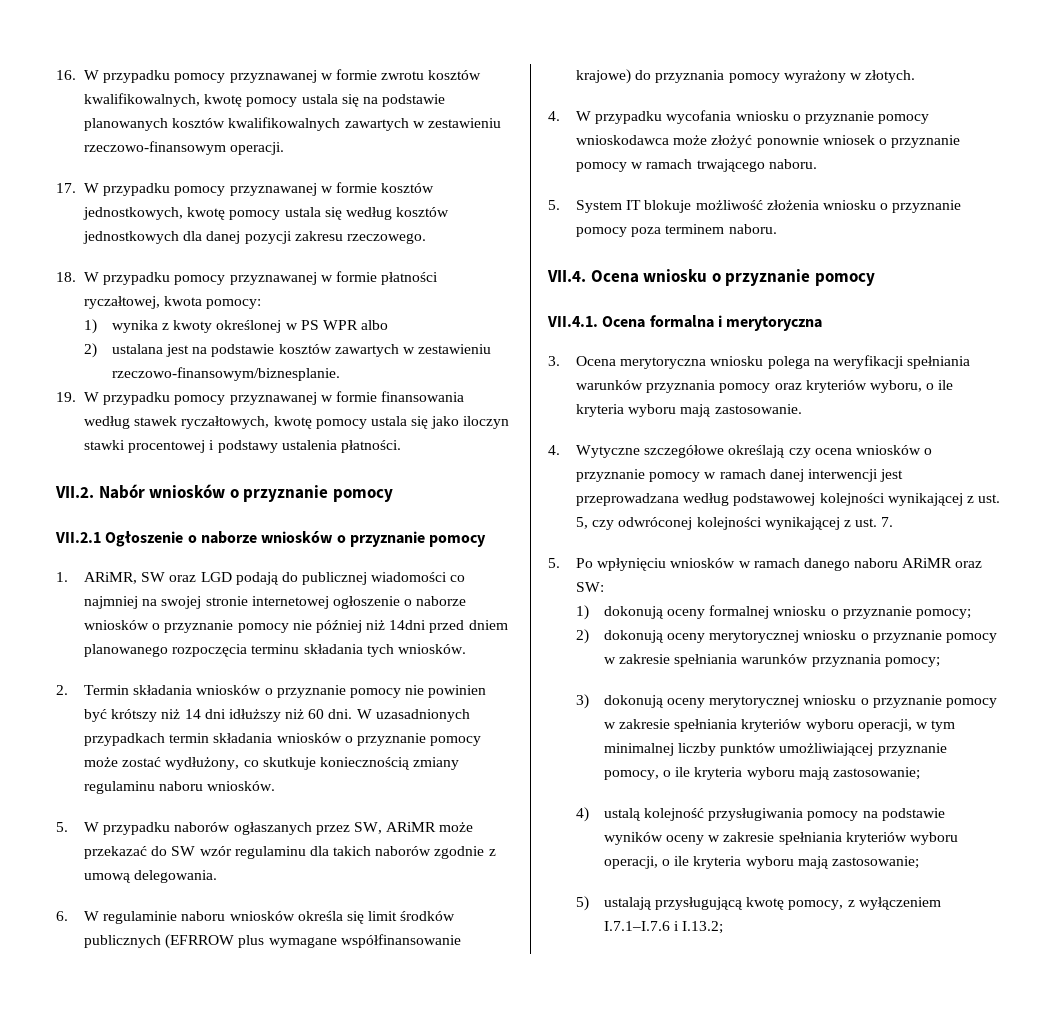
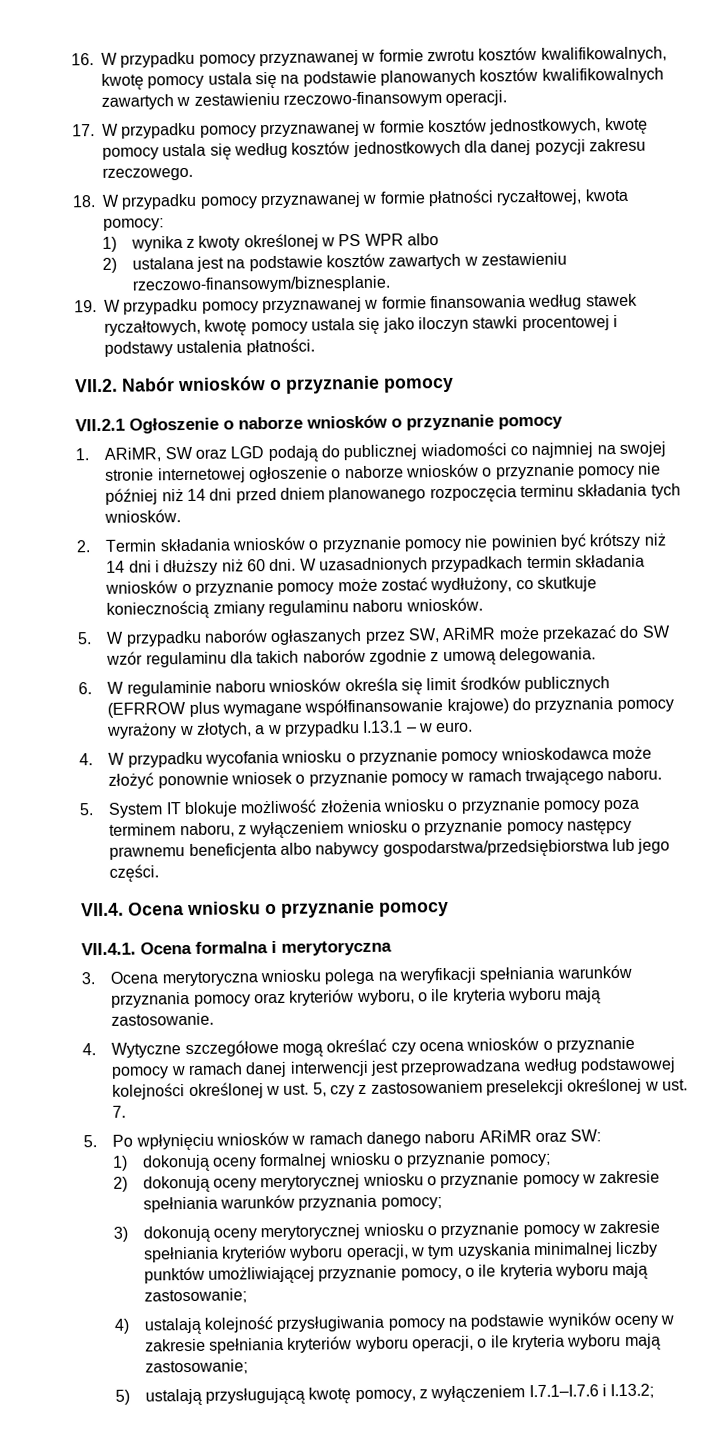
- 1. ARiMR, SW oraz LGD podają do publicznej wiadomości co najmniej na swojej stronie internetowej ogłoszenie o naborze wniosków o przyznanie pomocy nie później niż 14dni przed dniem planowanego rozpoczęcia terminu składania tych wniosków.
+ 1. ARiMR, SW oraz LGD podają do publicznej wiadomości co najmniej na swojej stronie internetowej ogłoszenie o naborze wniosków o przyznanie pomocy nie później niż 14 dni przed dniem planowanego rozpoczęcia terminu składania tych wniosków.
- 2. Termin składania wniosków o przyznanie pomocy nie powinien być krótszy niż 14 dni idłuższy niż 60 dni.
+ 2. Termin składania wniosków o przyznanie pomocy nie powinien być krótszy niż 14 dni i dłuższy niż 60 dni.
- 6. W regulaminie naboru wniosków określa się limit środków publicznych (EFRROW plus wymagane współfinansowanie krajowe) do przyznania pomocy wyrażony w złotych.
+ 6. W regulaminie naboru wniosków określa się limit środków publicznych (EFRROW plus wymagane współfinansowanie krajowe) do przyznania pomocy wyrażony w złotych, a w przypadku I.13.1 – w euro.
- 5. System IT blokuje możliwość złożenia wniosku o przyznanie pomocy poza terminem naboru.
+ 5. System IT blokuje możliwość złożenia wniosku o przyznanie pomocy poza terminem naboru, z wyłączeniem wniosku o przyznanie pomocy następcy prawnemu beneficjenta albo nabywcy gospodarstwa/przedsiębiorstwa lub jego części.
- 4. Wytyczne szczegółowe określają czy ocena wniosków o przyznanie pomocy w ramach danej interwencji jest przeprowadzana według podstawowej kolejności wynikającej z ust. 5, czy odwróconej kolejności wynikającej z ust. 7.
+ 4. Wytyczne szczegółowe mogą określać czy ocena wniosków o przyznanie pomocy w ramach danej interwencji jest przeprowadzana według podstawowej kolejności określonej w ust. 5, czy z zastosowaniem preselekcji określonej w ust. 7.
- 3) dokonują oceny merytorycznej wniosku o przyznanie pomocy w zakresie spełniania kryteriów wyboru operacji, w tym minimalnej liczby punktów umożliwiającej przyznanie pomocy, o ile kryteria wyboru mają zastosowanie;
+ 3) dokonują oceny merytorycznej wniosku o przyznanie pomocy w zakresie spełniania kryteriów wyboru operacji, w tym uzyskania minimalnej liczby punktów umożliwiającej przyznanie pomocy, o ile kryteria wyboru mają zastosowanie;
- 4) ustalą kolejność przysługiwania pomocy na podstawie wyników oceny w zakresie spełniania kryteriów wyboru operacji, o ile kryteria wyboru mają zastosowanie;
+ 4) ustalają kolejność przysługiwania pomocy na podstawie wyników oceny w zakresie spełniania kryteriów wyboru operacji, o ile kryteria wyboru mają zastosowanie;

